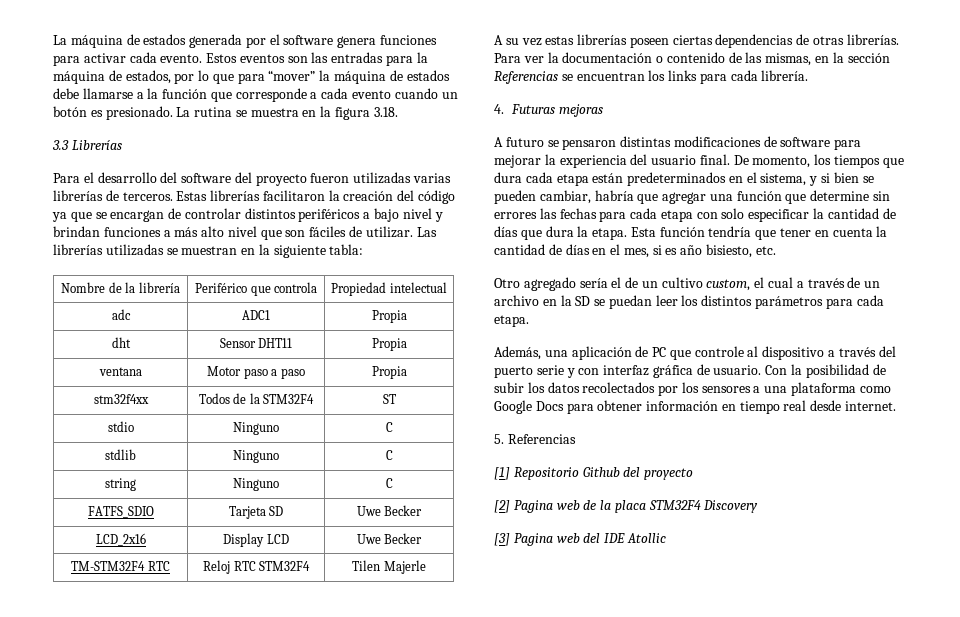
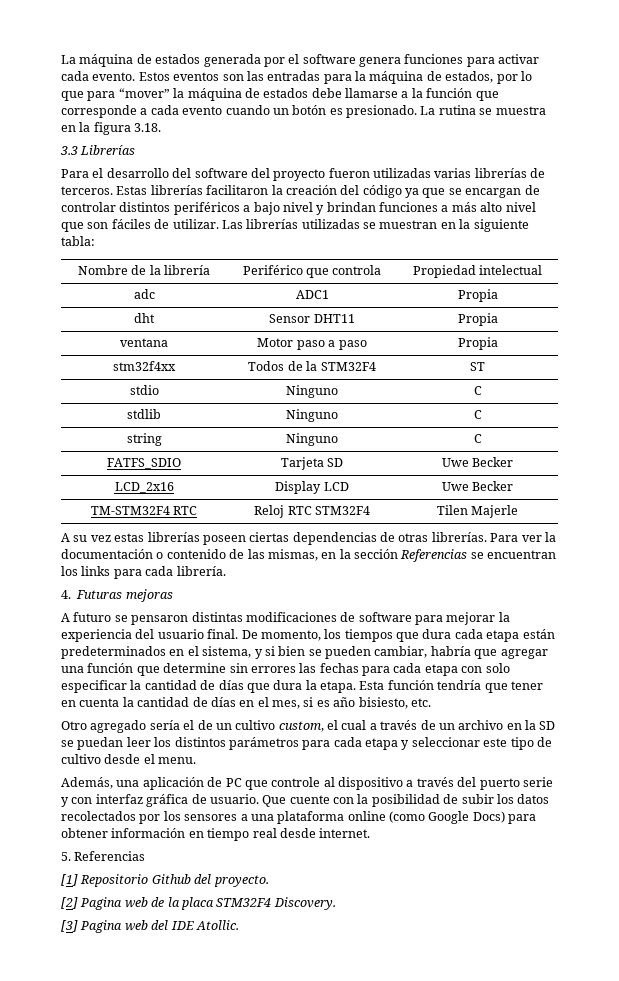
- Otro agregado sería el de un cultivo custom, el cual a través de un archivo en la SD se puedan leer los distintos parámetros para cada etapa.
+ Otro agregado sería el de un cultivo custom, el cual a través de un archivo en la SD se puedan leer los distintos parámetros para cada etapa y seleccionar este tipo de cultivo desde el menu.
- Con la posibilidad de subir los datos recolectados por los sensores a una plataforma como Google Docs para obtener información en tiempo real desde internet.
+ Que cuente con la posibilidad de subir los datos recolectados por los sensores a una plataforma online (como Google Docs) para obtener información en tiempo real desde internet.
- [1] Repositorio Github del proyecto
+ [1] Repositorio Github del proyecto.
- [2] Pagina web de la placa STM32F4 Discovery
+ [2] Pagina web de la placa STM32F4 Discovery.
- [3] Pagina web del IDE Atollic
+ [3] Pagina web del IDE Atollic.

